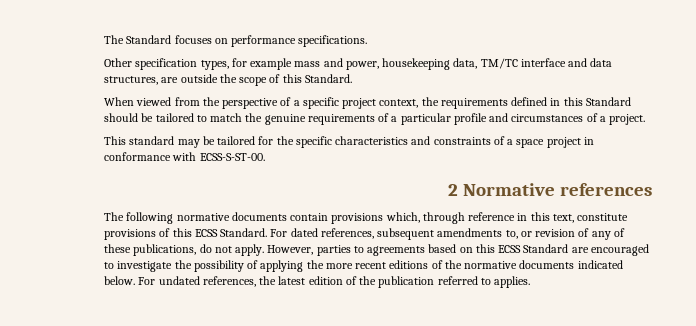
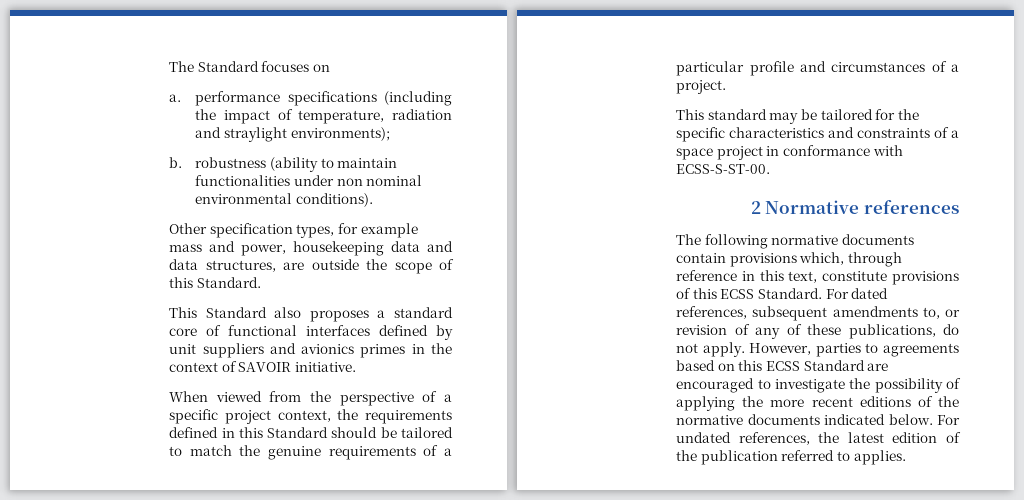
- The Standard focuses on performance specifications.
+ The Standard focuses on
+ a. performance specifications (including the impact of temperature, radiation and straylight environments);
+ b. robustness (ability to maintain functionalities under non nominal environmental conditions).
- Other specification types, for example mass and power, housekeeping data, TM/TC interface and data structures, are outside the scope of this Standard.
+ Other specification types, for example mass and power, housekeeping data and data structures, are outside the scope of this Standard.
+ This Standard also proposes a standard core of functional interfaces defined by unit suppliers and avionics primes in the context of SAVOIR initiative.

